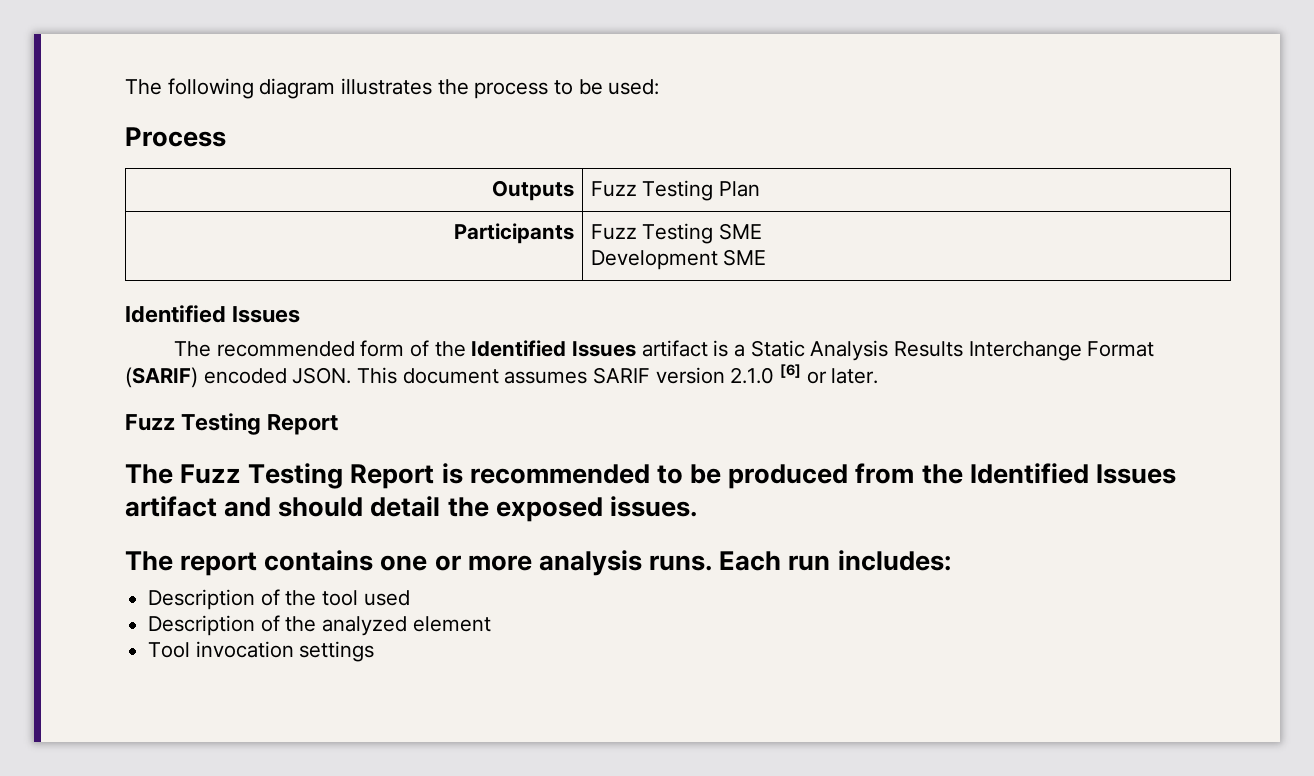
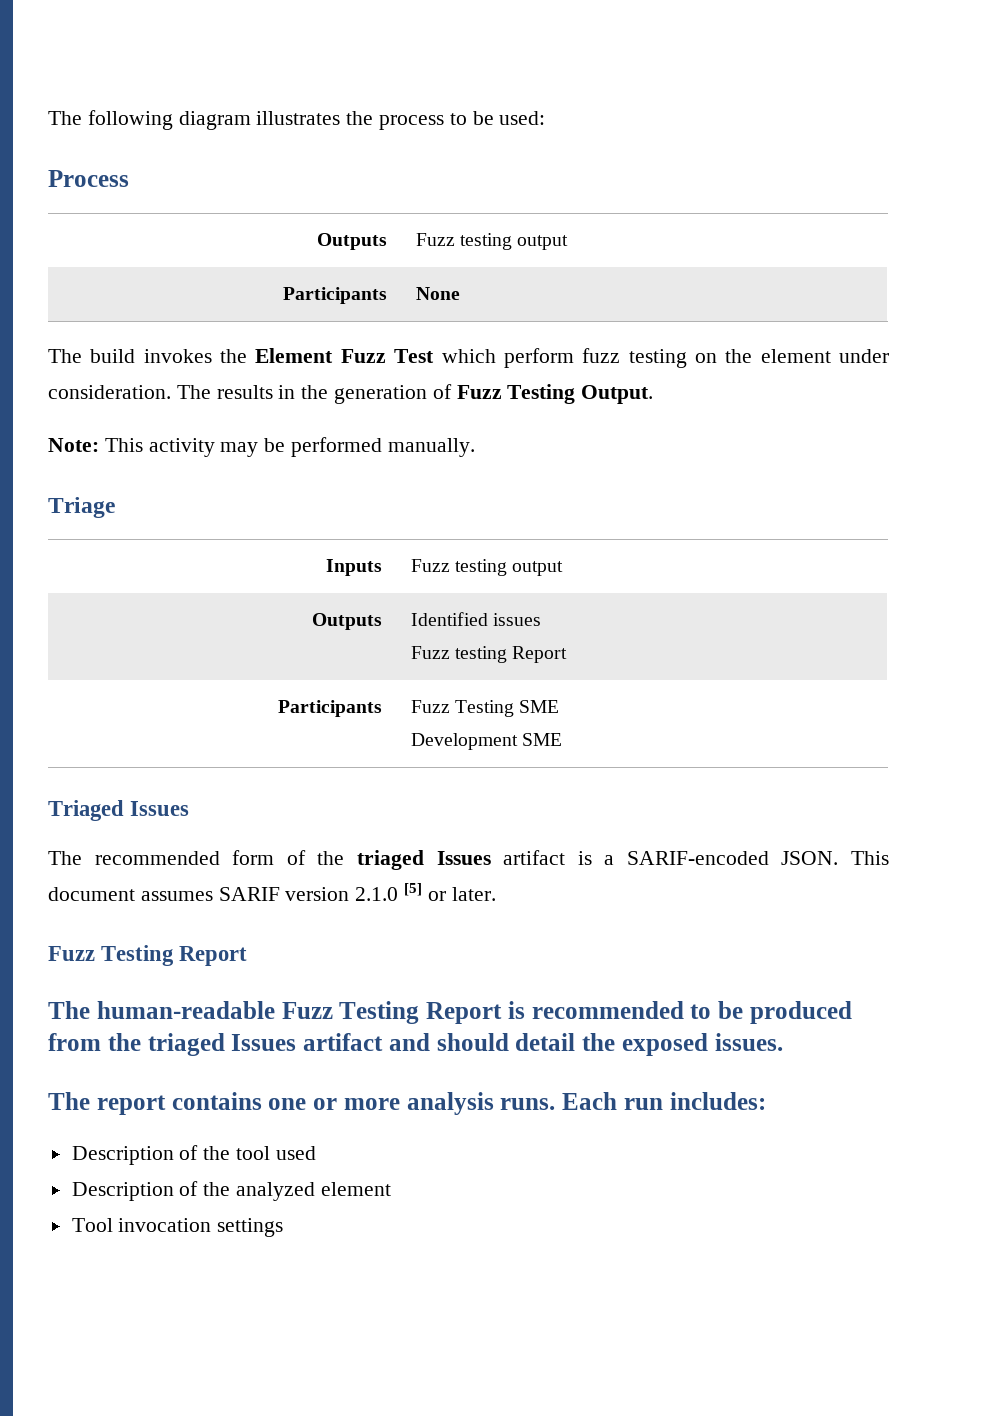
- Outputs | Fuzz Testing Plan
+ Outputs | Fuzz testing output
+ Participants | None
+ The build invokes the Element Fuzz Test which perform fuzz testing on the element under consideration. The results in the generation of Fuzz Testing Output.
+ Note: This activity may be performed manually.
+ Triage
+ Inputs | Fuzz testing output
+ Outputs | Identified issues
+ Fuzz testing Report
  Participants | Fuzz Testing SME
  Development SME
- Identified Issues
+ Triaged Issues
- The recommended form of the Identified Issues artifact is a Static Analysis Results Interchange Format (SARIF) encoded JSON.
+ The recommended form of the triaged Issues artifact is a SARIF-encoded JSON.
- This document assumes SARIF version 2.1.0 [6] or later.
+ This document assumes SARIF version 2.1.0 [5] or later.
- The Fuzz Testing Report is recommended to be produced from the Identified Issues artifact and should detail the exposed issues.
+ The human-readable Fuzz Testing Report is recommended to be produced from the triaged Issues artifact and should detail the exposed issues.

